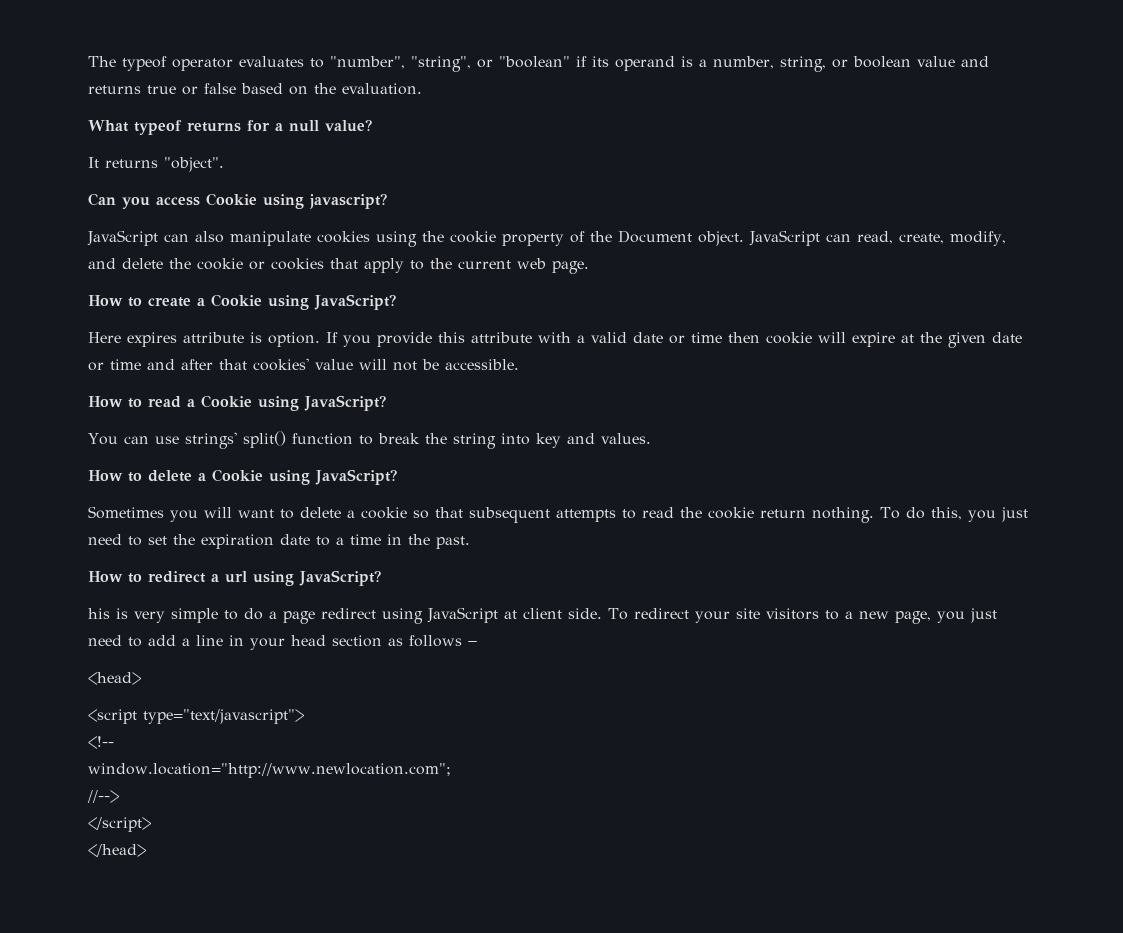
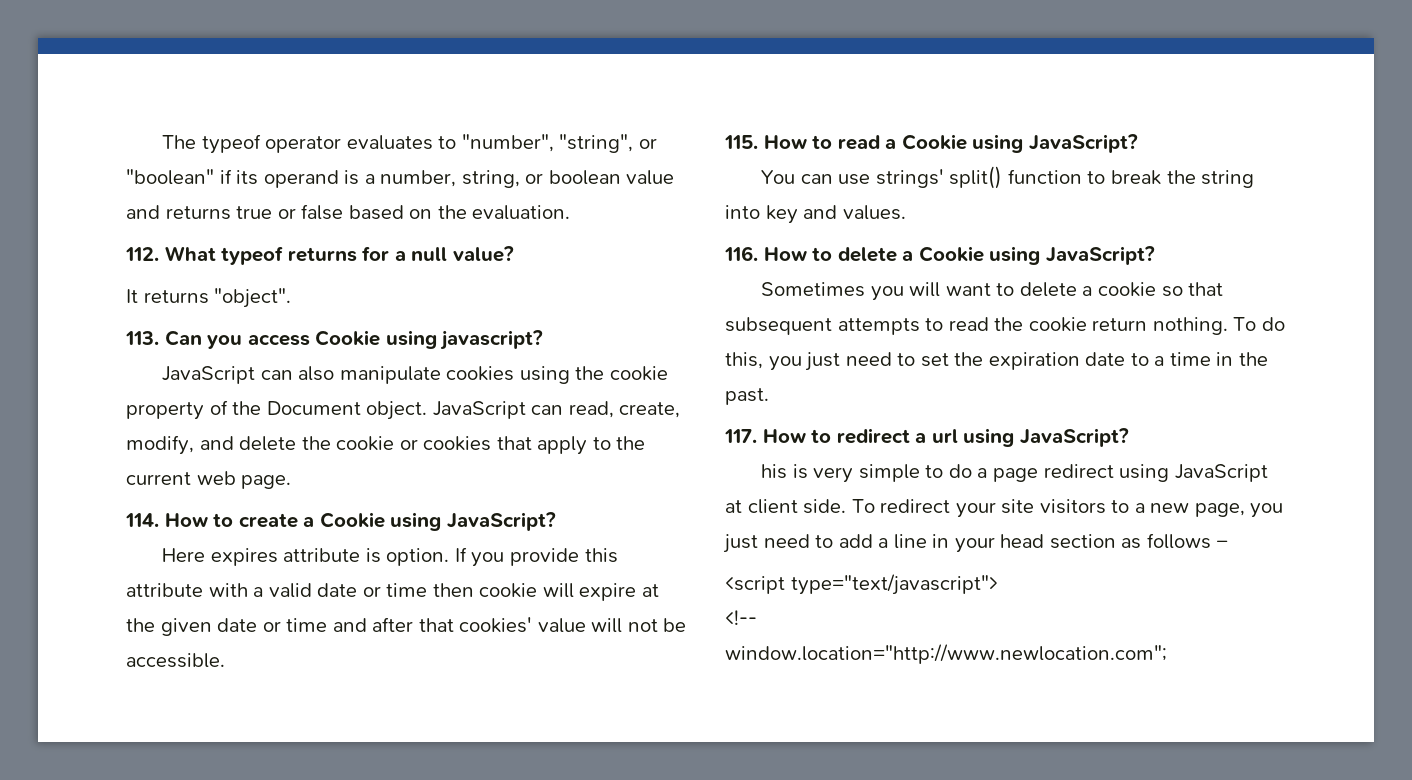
- What typeof returns for a null value?
+ 112. What typeof returns for a null value?
- Can you access Cookie using javascript?
+ 113. Can you access Cookie using javascript?
- How to create a Cookie using JavaScript?
+ 114. How to create a Cookie using JavaScript?
- How to read a Cookie using JavaScript?
+ 115. How to read a Cookie using JavaScript?
- How to delete a Cookie using JavaScript?
+ 116. How to delete a Cookie using JavaScript?
- How to redirect a url using JavaScript?
+ 117. How to redirect a url using JavaScript?
- <head>
- //-->
- </script>
- </head>

